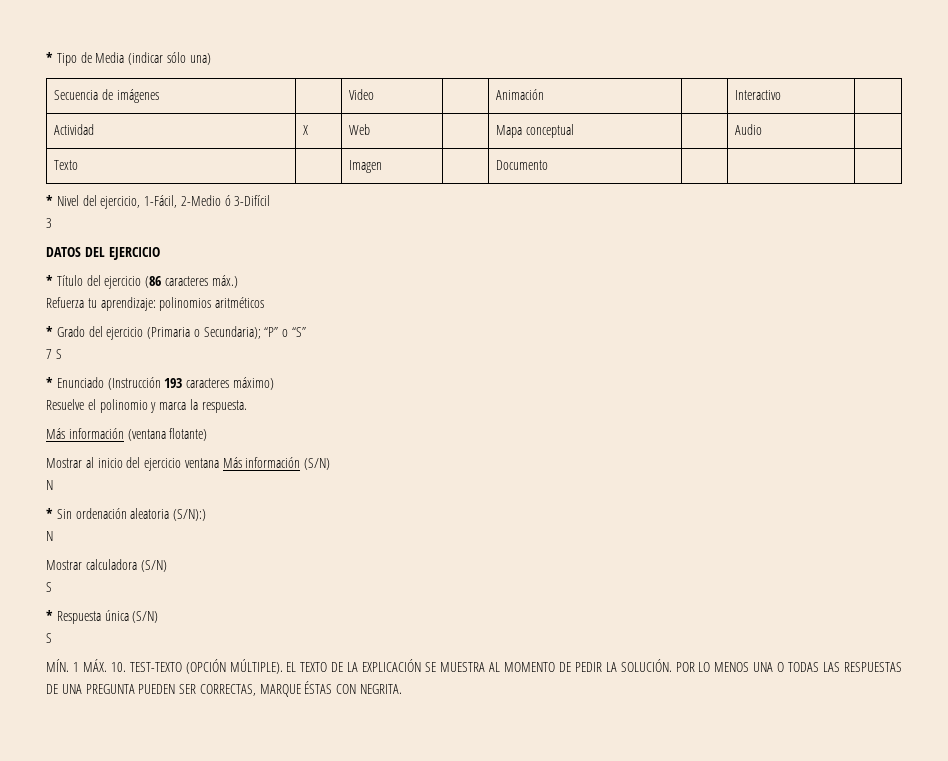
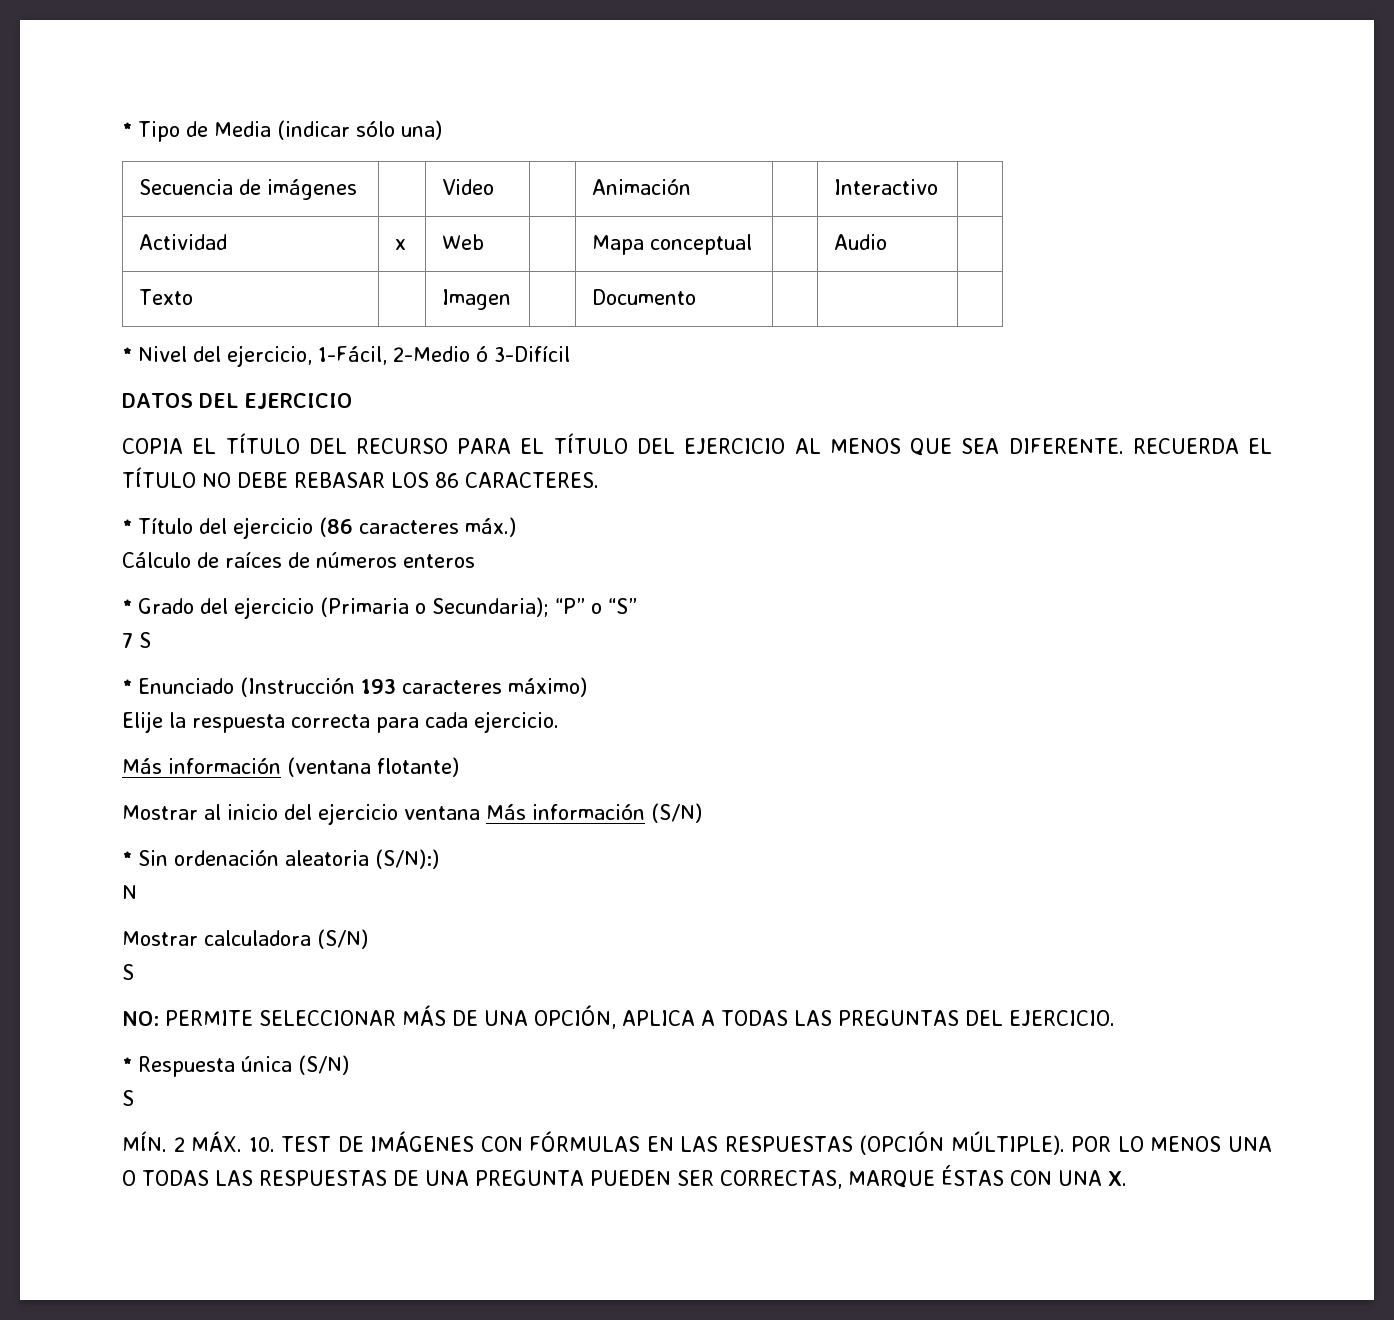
- Actividad | X | Web | | Mapa conceptual | | Audio |
+ Actividad | x | Web | | Mapa conceptual | | Audio |
- 3
+ COPIA EL TÍTULO DEL RECURSO PARA EL TÍTULO DEL EJERCICIO AL MENOS QUE SEA DIFERENTE. RECUERDA EL TÍTULO NO DEBE REBASAR LOS 86 CARACTERES.
- Refuerza tu aprendizaje: polinomios aritméticos
+ Cálculo de raíces de números enteros
- Resuelve el polinomio y marca la respuesta.
+ Elije la respuesta correcta para cada ejercicio.
  Mostrar al inicio del ejercicio ventana Más información (S/N)
- N
+ NO: PERMITE SELECCIONAR MÁS DE UNA OPCIÓN, APLICA A TODAS LAS PREGUNTAS DEL EJERCICIO.
- MÍN. 1 MÁX. 10. TEST-TEXTO (OPCIÓN MÚLTIPLE). EL TEXTO DE LA EXPLICACIÓN SE MUESTRA AL MOMENTO DE PEDIR LA SOLUCIÓN.
+ MÍN. 2 MÁX. 10. TEST DE IMÁGENES CON FÓRMULAS EN LAS RESPUESTAS (OPCIÓN MÚLTIPLE).
- POR LO MENOS UNA O TODAS LAS RESPUESTAS DE UNA PREGUNTA PUEDEN SER CORRECTAS, MARQUE ÉSTAS CON NEGRITA.
+ POR LO MENOS UNA O TODAS LAS RESPUESTAS DE UNA PREGUNTA PUEDEN SER CORRECTAS, MARQUE ÉSTAS CON UNA X.

